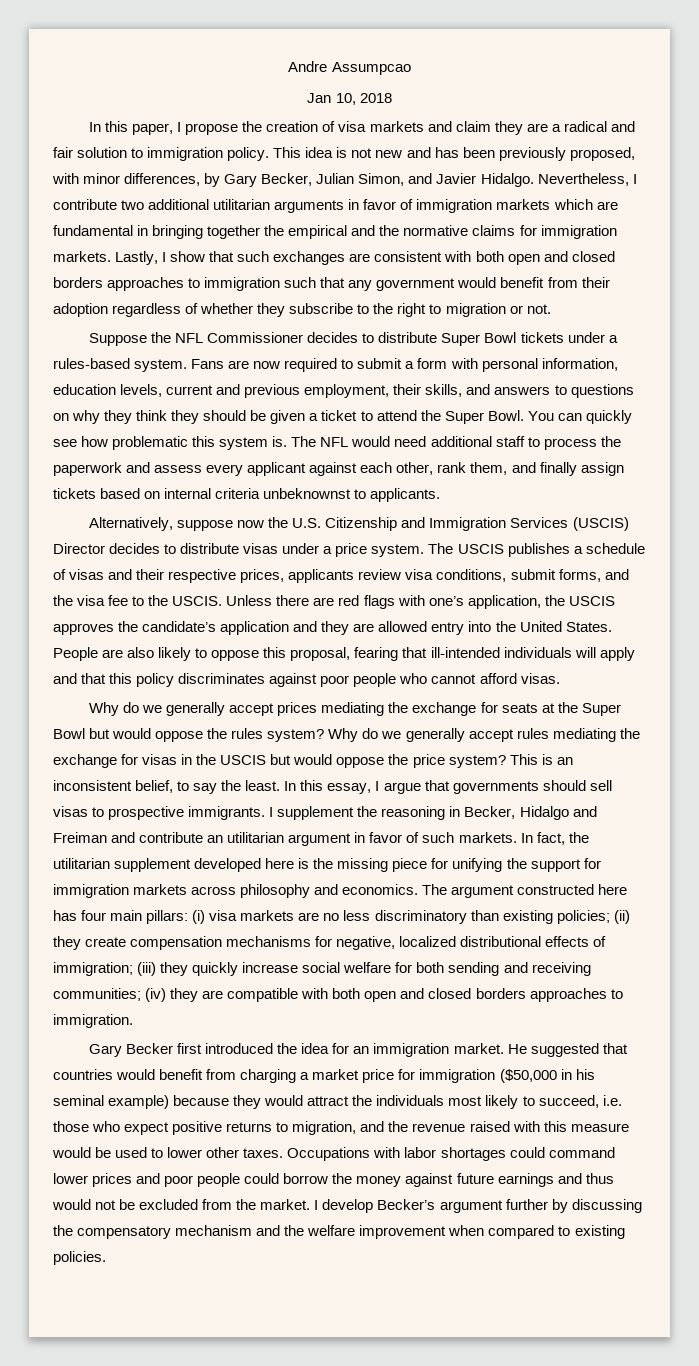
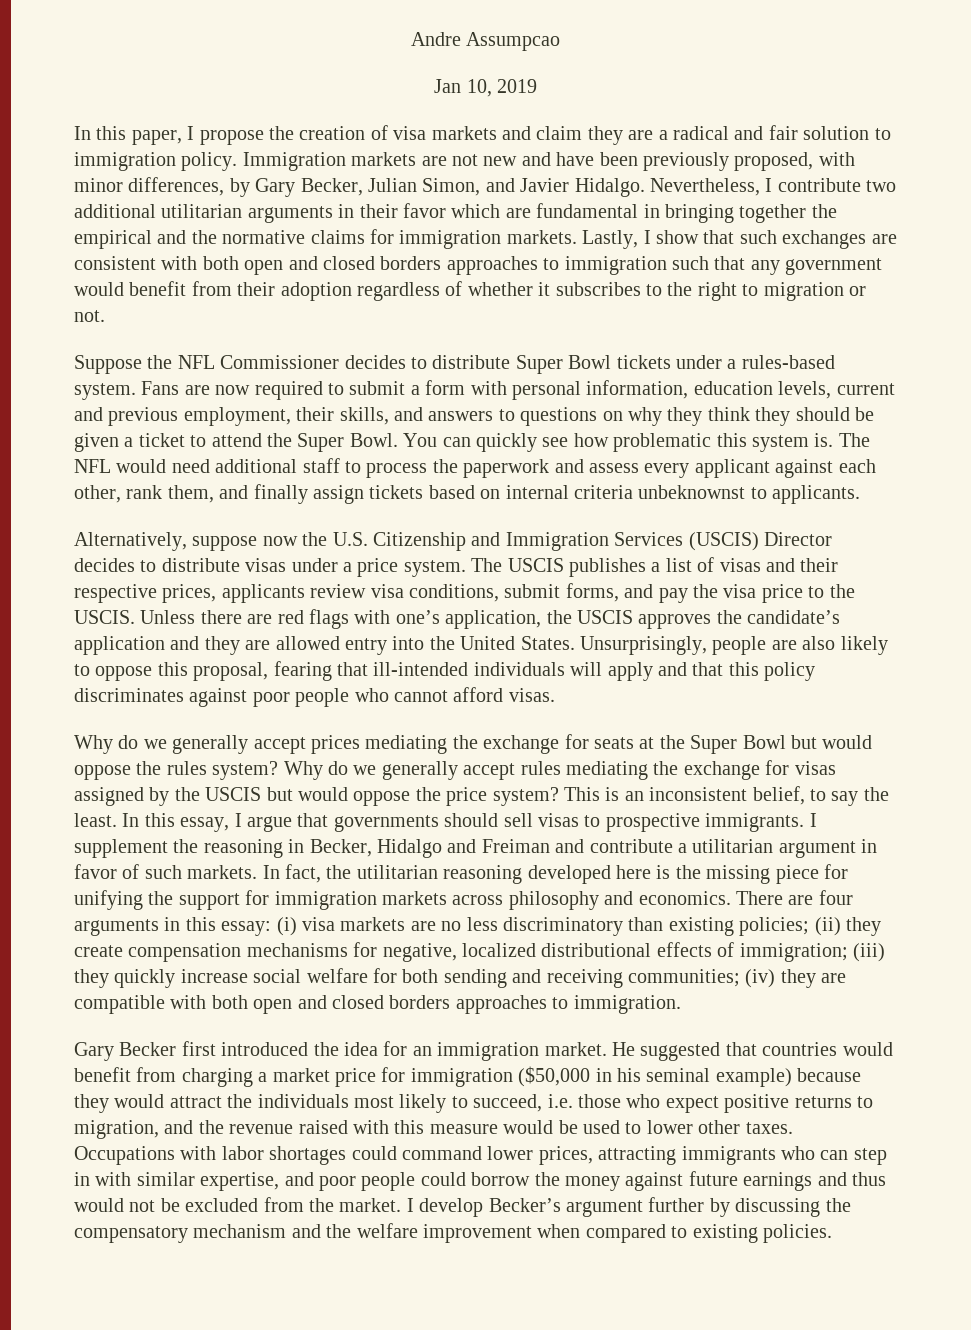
- Jan 10, 2018
+ Jan 10, 2019
- This idea is not new and has been previously proposed, with minor differences, by Gary Becker, Julian Simon, and Javier Hidalgo.
+ Immigration markets are not new and have been previously proposed, with minor differences, by Gary Becker, Julian Simon, and Javier Hidalgo.
- Nevertheless, I contribute two additional utilitarian arguments in favor of immigration markets which are fundamental in bringing together the empirical and the normative claims for immigration markets.
+ Nevertheless, I contribute two additional utilitarian arguments in their favor which are fundamental in bringing together the empirical and the normative claims for immigration markets.
- Lastly, I show that such exchanges are consistent with both open and closed borders approaches to immigration such that any government would benefit from their adoption regardless of whether they subscribe to the right to migration or not.
+ Lastly, I show that such exchanges are consistent with both open and closed borders approaches to immigration such that any government would benefit from their adoption regardless of whether it subscribes to the right to migration or not.
- The USCIS publishes a schedule of visas and their respective prices, applicants review visa conditions, submit forms, and the visa fee to the USCIS.
+ The USCIS publishes a list of visas and their respective prices, applicants review visa conditions, submit forms, and pay the visa price to the USCIS.
- People are also likely to oppose this proposal, fearing that ill-intended individuals will apply and that this policy discriminates against poor people who cannot afford visas.
+ Unsurprisingly, people are also likely to oppose this proposal, fearing that ill-intended individuals will apply and that this policy discriminates against poor people who cannot afford visas.
- Why do we generally accept rules mediating the exchange for visas in the USCIS but would oppose the price system?
+ Why do we generally accept rules mediating the exchange for visas assigned by the USCIS but would oppose the price system?
- I supplement the reasoning in Becker, Hidalgo and Freiman and contribute an utilitarian argument in favor of such markets.
+ I supplement the reasoning in Becker, Hidalgo and Freiman and contribute a utilitarian argument in favor of such markets.
- In fact, the utilitarian supplement developed here is the missing piece for unifying the support for immigration markets across philosophy and economics.
+ In fact, the utilitarian reasoning developed here is the missing piece for unifying the support for immigration markets across philosophy and economics.
- The argument constructed here has four main pillars: (i) visa markets are no less discriminatory than existing policies; (ii) they create compensation mechanisms for negative, localized distributional effects of immigration; (iii) they quickly increase social welfare for both sending and receiving communities; (iv) they are compatible with both open and closed borders approaches to immigration.
+ There are four arguments in this essay: (i) visa markets are no less discriminatory than existing policies; (ii) they create compensation mechanisms for negative, localized distributional effects of immigration; (iii) they quickly increase social welfare for both sending and receiving communities; (iv) they are compatible with both open and closed borders approaches to immigration.
- Occupations with labor shortages could command lower prices and poor people could borrow the money against future earnings and thus would not be excluded from the market.
+ Occupations with labor shortages could command lower prices, attracting immigrants who can step in with similar expertise, and poor people could borrow the money against future earnings and thus would not be excluded from the market.

